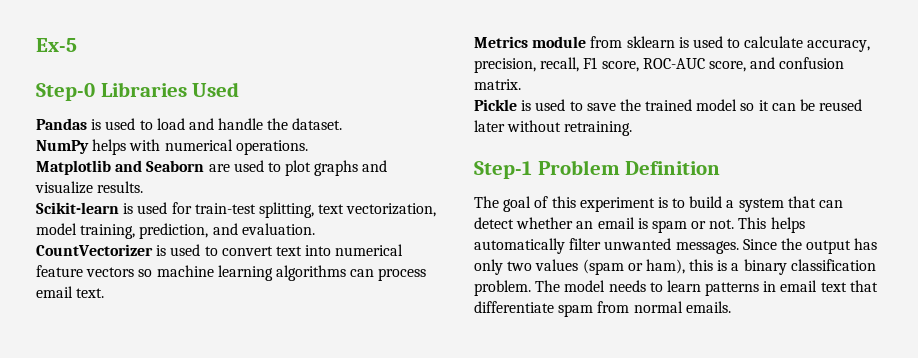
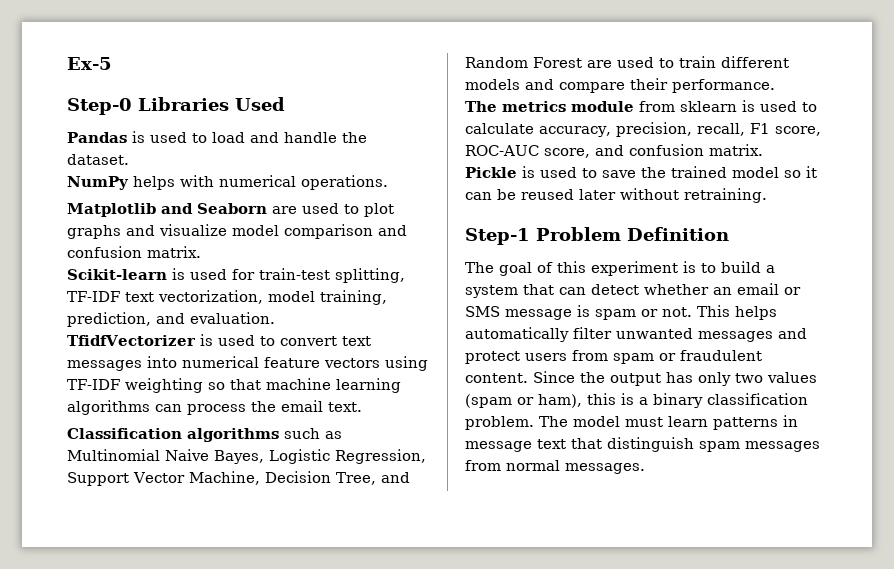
- Matplotlib and Seaborn are used to plot graphs and visualize results.
+ Matplotlib and Seaborn are used to plot graphs and visualize model comparison and confusion matrix.
- Scikit-learn is used for train-test splitting, text vectorization, model training, prediction, and evaluation.
+ Scikit-learn is used for train-test splitting, TF-IDF text vectorization, model training, prediction, and evaluation.
- CountVectorizer is used to convert text into numerical feature vectors so machine learning algorithms can process email text.
+ TfidfVectorizer is used to convert text messages into numerical feature vectors using TF-IDF weighting so that machine learning algorithms can process the email text.
- Metrics module from sklearn is used to calculate accuracy, precision, recall, F1 score, ROC-AUC score, and confusion matrix.
+ Classification algorithms such as Multinomial Naive Bayes, Logistic Regression, Support Vector Machine, Decision Tree, and Random Forest are used to train different models and compare their performance.
+ The metrics module from sklearn is used to calculate accuracy, precision, recall, F1 score, ROC-AUC score, and confusion matrix.
- The goal of this experiment is to build a system that can detect whether an email is spam or not.
+ The goal of this experiment is to build a system that can detect whether an email or SMS message is spam or not.
- This helps automatically filter unwanted messages.
+ This helps automatically filter unwanted messages and protect users from spam or fraudulent content.
- The model needs to learn patterns in email text that differentiate spam from normal emails.
+ The model must learn patterns in message text that distinguish spam messages from normal messages.

